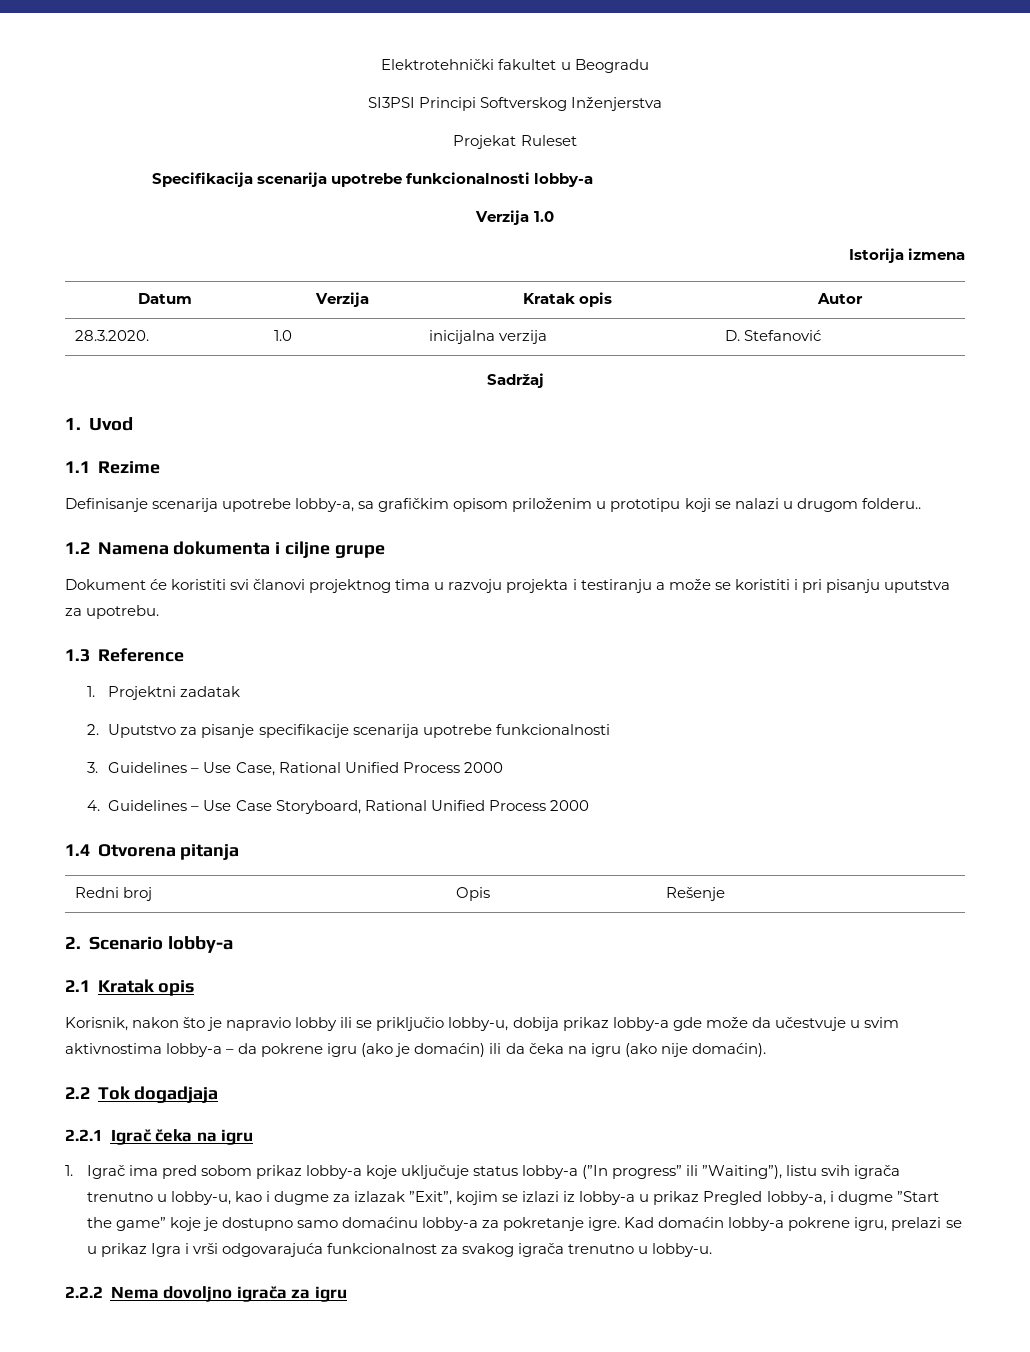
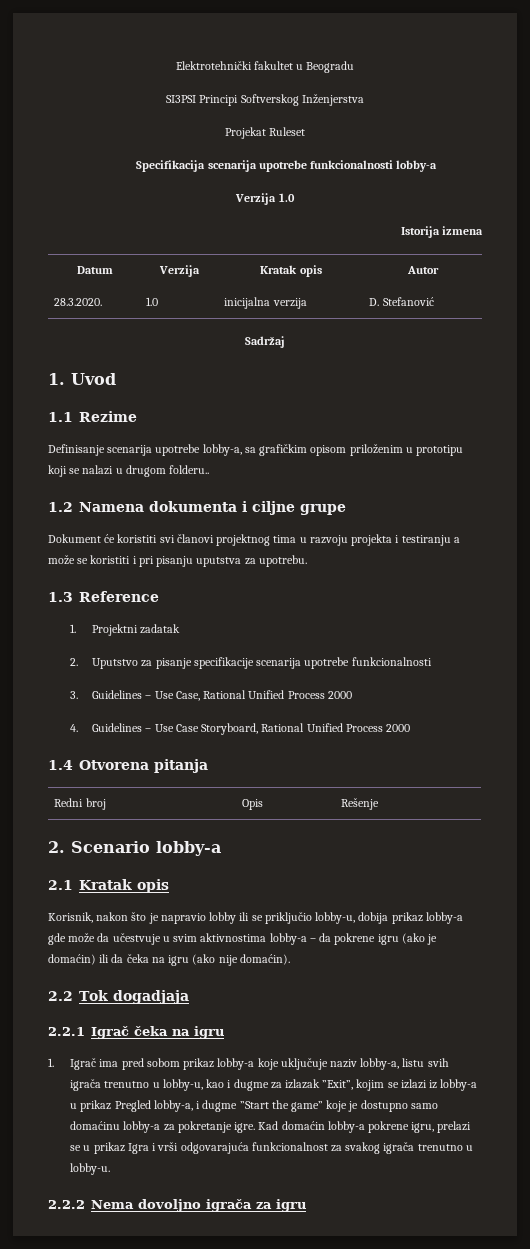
- 1. Igrač ima pred sobom prikaz lobby-a koje uključuje status lobby-a (”In progress” ili ”Waiting”), listu svih igrača trenutno u lobby-u, kao i dugme za izlazak ”Exit”, kojim se izlazi iz lobby-a u prikaz Pregled lobby-a, i dugme ”Start the game” koje je dostupno samo domaćinu lobby-a za pokretanje igre.
+ 1. Igrač ima pred sobom prikaz lobby-a koje uključuje naziv lobby-a, listu svih igrača trenutno u lobby-u, kao i dugme za izlazak ”Exit”, kojim se izlazi iz lobby-a u prikaz Pregled lobby-a, i dugme ”Start the game” koje je dostupno samo domaćinu lobby-a za pokretanje igre.

